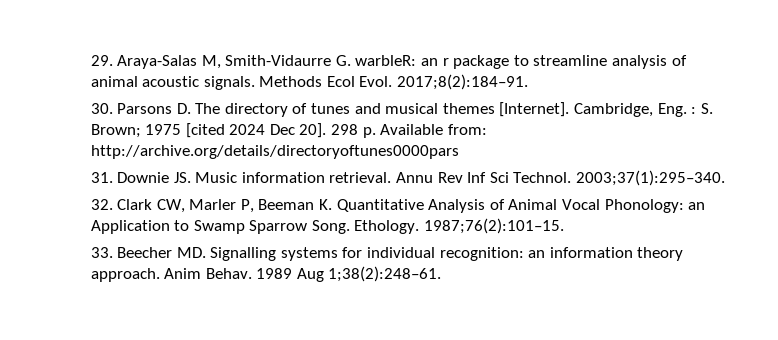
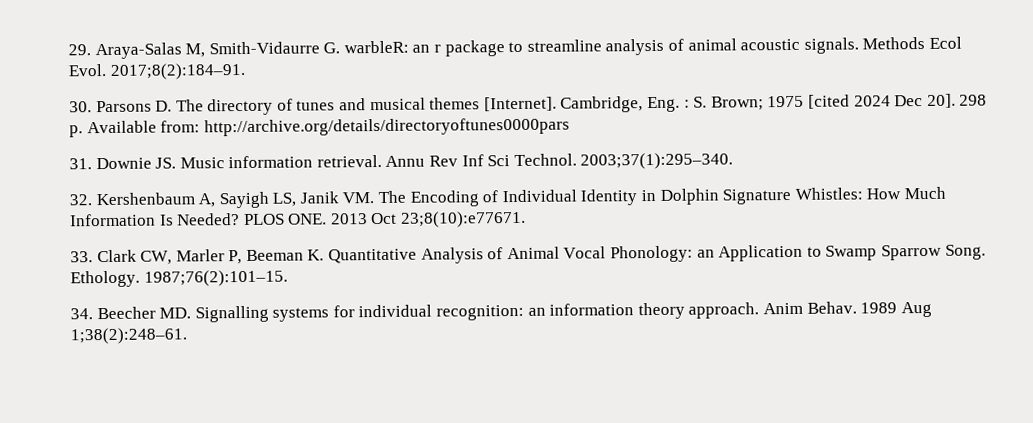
- 32. Clark CW, Marler P, Beeman K. Quantitative Analysis of Animal Vocal Phonology: an Application to Swamp Sparrow Song.
+ 32. Kershenbaum A, Sayigh LS, Janik VM. The Encoding of Individual Identity in Dolphin Signature Whistles: How Much Information Is Needed? PLOS ONE. 2013 Oct 23;8(10):e77671.
+ 33. Clark CW, Marler P, Beeman K. Quantitative Analysis of Animal Vocal Phonology: an Application to Swamp Sparrow Song.
- 33. Beecher MD. Signalling systems for individual recognition: an information theory approach.
+ 34. Beecher MD. Signalling systems for individual recognition: an information theory approach.

